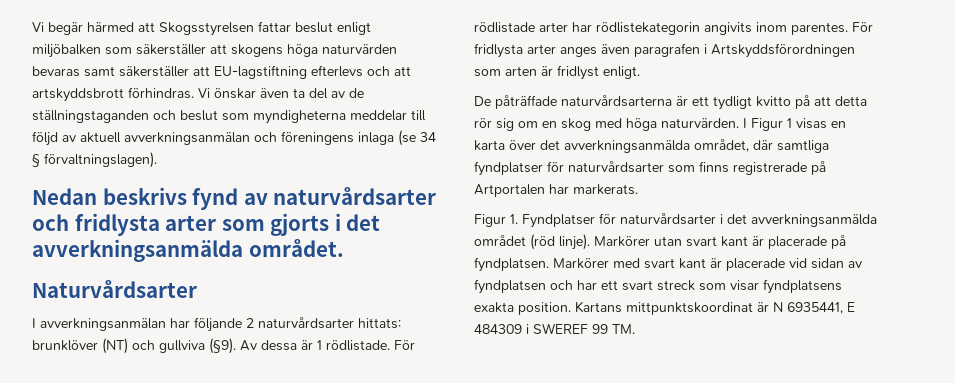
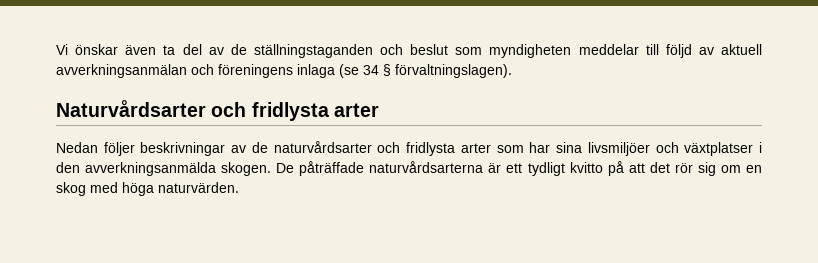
- Vi begär härmed att Skogsstyrelsen fattar beslut enligt miljöbalken som säkerställer att skogens höga naturvärden bevaras samt säkerställer att EU-lagstiftning efterlevs och att artskyddsbrott förhindras. Vi önskar även ta del av de ställningstaganden och beslut som myndigheterna meddelar till följd av aktuell avverkningsanmälan och föreningens inlaga (se 34 § förvaltningslagen).
+ Vi önskar även ta del av de ställningstaganden och beslut som myndigheten meddelar till följd av aktuell avverkningsanmälan och föreningens inlaga (se 34 § förvaltningslagen).
- Nedan beskrivs fynd av naturvårdsarter och fridlysta arter som gjorts i det avverkningsanmälda området.
- Naturvårdsarter
- I avverkningsanmälan har följande 2 naturvårdsarter hittats: brunklöver (NT) och gullviva (§9). Av dessa är 1 rödlistade. För rödlistade arter har rödlistekategorin angivits inom parentes. För fridlysta arter anges även paragrafen i Artskyddsförordningen som arten är fridlyst enligt.
- De påträffade naturvårdsarterna är ett tydligt kvitto på att detta rör sig om en skog med höga naturvärden. I Figur 1 visas en karta över det avverkningsanmälda området, där samtliga fyndplatser för naturvårdsarter som finns registrerade på Artportalen har markerats.
- Figur 1. Fyndplatser för naturvårdsarter i det avverkningsanmälda området (röd linje). Markörer utan svart kant är placerade på fyndplatsen. Markörer med svart kant är placerade vid sidan av fyndplatsen och har ett svart streck som visar fyndplatsens exakta position. Kartans mittpunktskoordinat är N 6935441, E 484309 i SWEREF 99 TM.
+ Naturvårdsarter och fridlysta arter
+ Nedan följer beskrivningar av de naturvårdsarter och fridlysta arter som har sina livsmiljöer och växtplatser i den avverkningsanmälda skogen. De påträffade naturvårdsarterna är ett tydligt kvitto på att det rör sig om en skog med höga naturvärden.

